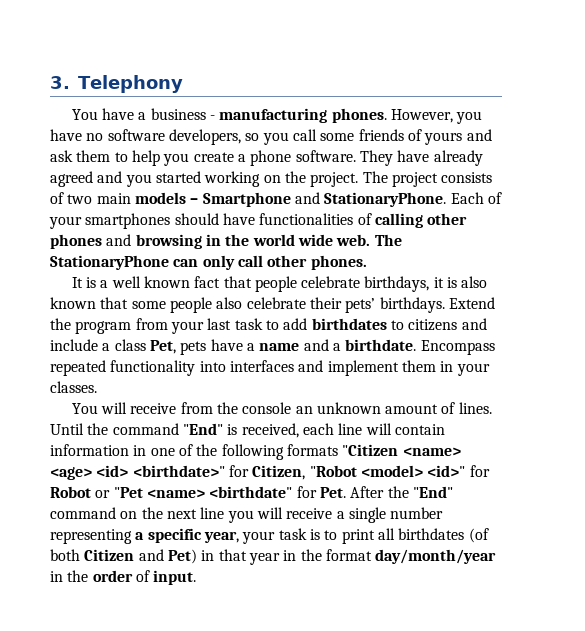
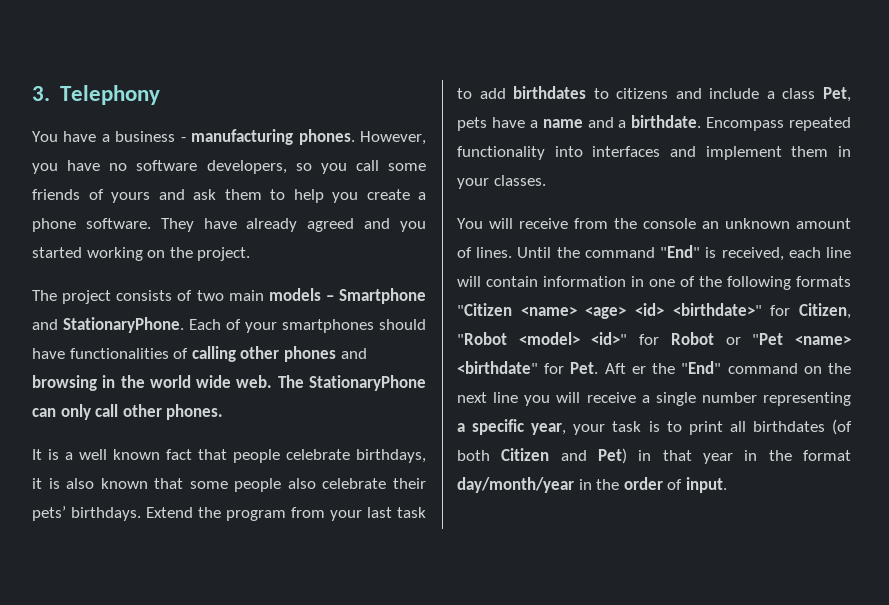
- They have already agreed and you started working on the project. The project consists of two main models – Smartphone and StationaryPhone.
+ They have already agreed and you started working on the project.
+ The project consists of two main models – Smartphone and StationaryPhone.
- Until the command "End" is received, each line will contain information in one of the following formats "Citizen <name> <age> <id> <birthdate>" for Citizen, "Robot <model> <id>" for Robot or "Pet <name> <birthdate" for Pet. After the "End" command on the next line you will receive a single number representing a specific year, your task is to print all birthdates (of both Citizen and Pet) in that year in the format day/month/year in the order of input.
+ Until the command "End" is received, each line will contain information in one of the following formats "Citizen <name> <age> <id> <birthdate>" for Citizen, "Robot <model> <id>" for Robot or "Pet <name> <birthdate" for Pet. Aft er the "End" command on the next line you will receive a single number representing a specific year, your task is to print all birthdates (of both Citizen and Pet) in that year in the format day/month/year in the order of input.

